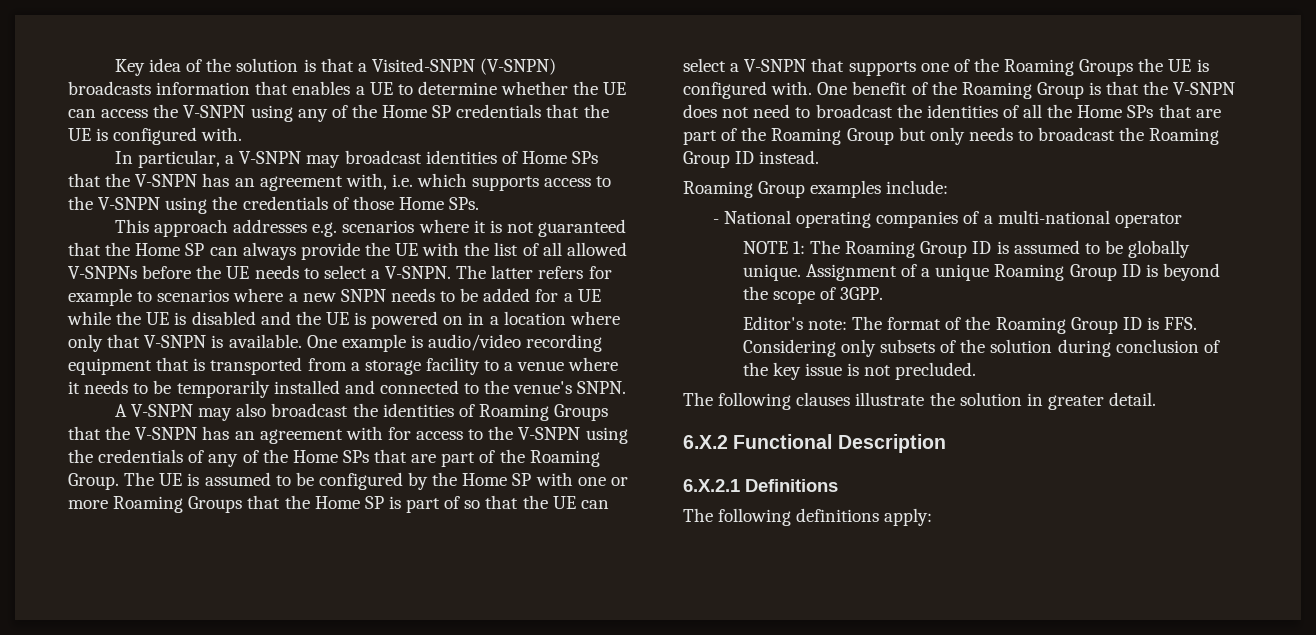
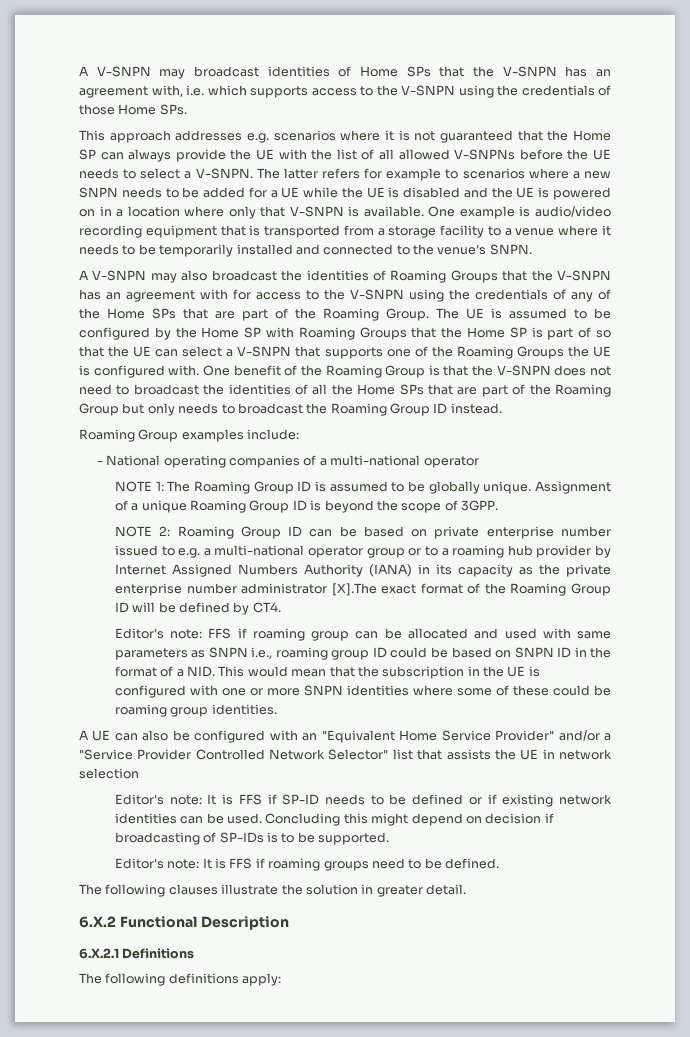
- Key idea of the solution is that a Visited-SNPN (V-SNPN) broadcasts information that enables a UE to determine whether the UE can access the V-SNPN using any of the Home SP credentials that the UE is configured with.
- In particular, a V-SNPN may broadcast identities of Home SPs that the V-SNPN has an agreement with, i.e. which supports access to the V-SNPN using the credentials of those Home SPs.
+ A V-SNPN may broadcast identities of Home SPs that the V-SNPN has an agreement with, i.e. which supports access to the V-SNPN using the credentials of those Home SPs.
- The UE is assumed to be configured by the Home SP with one or more Roaming Groups that the Home SP is part of so that the UE can select a V-SNPN that supports one of the Roaming Groups the UE is configured with.
+ The UE is assumed to be configured by the Home SP with Roaming Groups that the Home SP is part of so that the UE can select a V-SNPN that supports one of the Roaming Groups the UE is configured with.
- Editor's note: The format of the Roaming Group ID is FFS. Considering only subsets of the solution during conclusion of the key issue is not precluded.
+ NOTE 2: Roaming Group ID can be based on private enterprise number issued to e.g. a multi-national operator group or to a roaming hub provider by Internet Assigned Numbers Authority (IANA) in its capacity as the private enterprise number administrator [X].The exact format of the Roaming Group ID will be defined by CT4.
+ Editor's note: FFS if roaming group can be allocated and used with same parameters as SNPN i.e., roaming group ID could be based on SNPN ID in the format of a NID. This would mean that the subscription in the UE is configured with one or more SNPN identities where some of these could be roaming group identities.
+ A UE can also be configured with an "Equivalent Home Service Provider" and/or a "Service Provider Controlled Network Selector" list that assists the UE in network selection
+ Editor's note: It is FFS if SP-ID needs to be defined or if existing network identities can be used. Concluding this might depend on decision if broadcasting of SP-IDs is to be supported.
+ Editor's note: It is FFS if roaming groups need to be defined.

